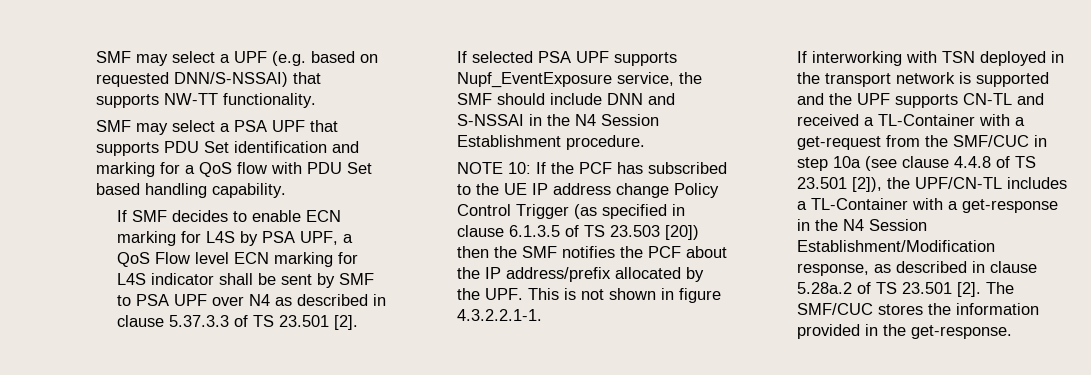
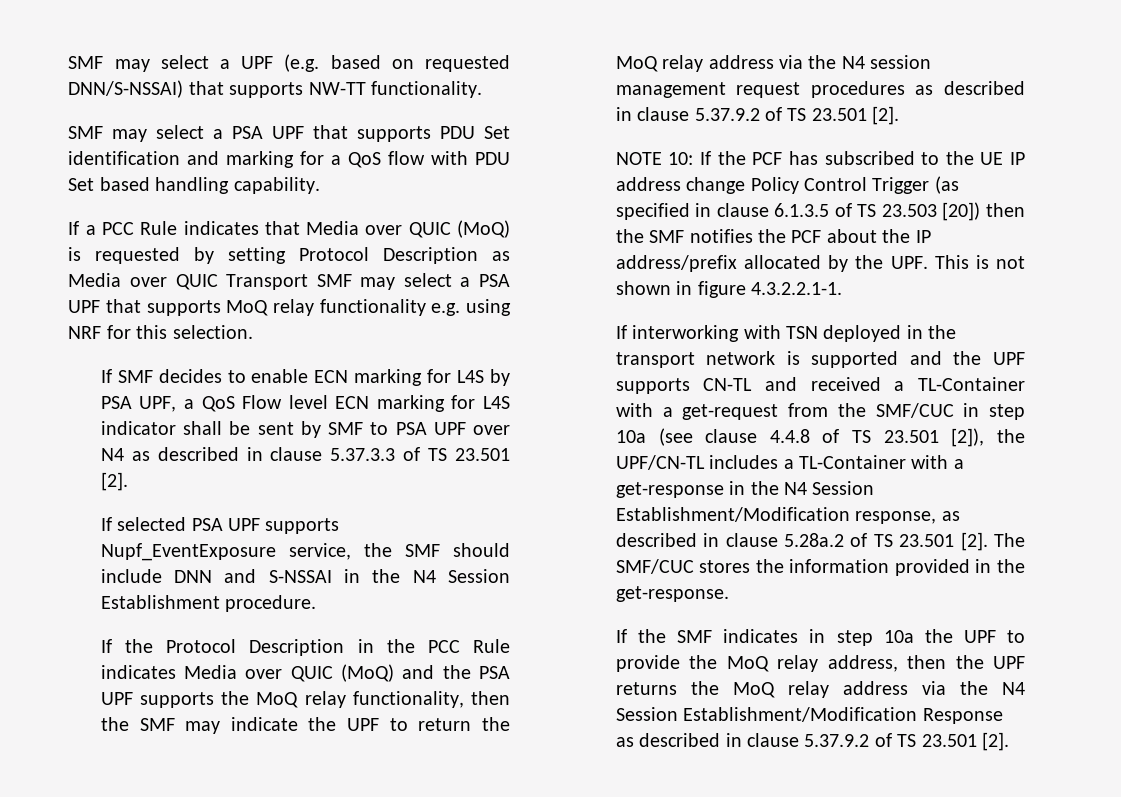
+ If a PCC Rule indicates that Media over QUIC (MoQ) is requested by setting Protocol Description as Media over QUIC Transport SMF may select a PSA UPF that supports MoQ relay functionality e.g. using NRF for this selection.
+ If the Protocol Description in the PCC Rule indicates Media over QUIC (MoQ) and the PSA UPF supports the MoQ relay functionality, then the SMF may indicate the UPF to return the MoQ relay address via the N4 session management request procedures as described in clause 5.37.9.2 of TS 23.501 [2].
+ If the SMF indicates in step 10a the UPF to provide the MoQ relay address, then the UPF returns the MoQ relay address via the N4 Session Establishment/Modification Response as described in clause 5.37.9.2 of TS 23.501 [2].

